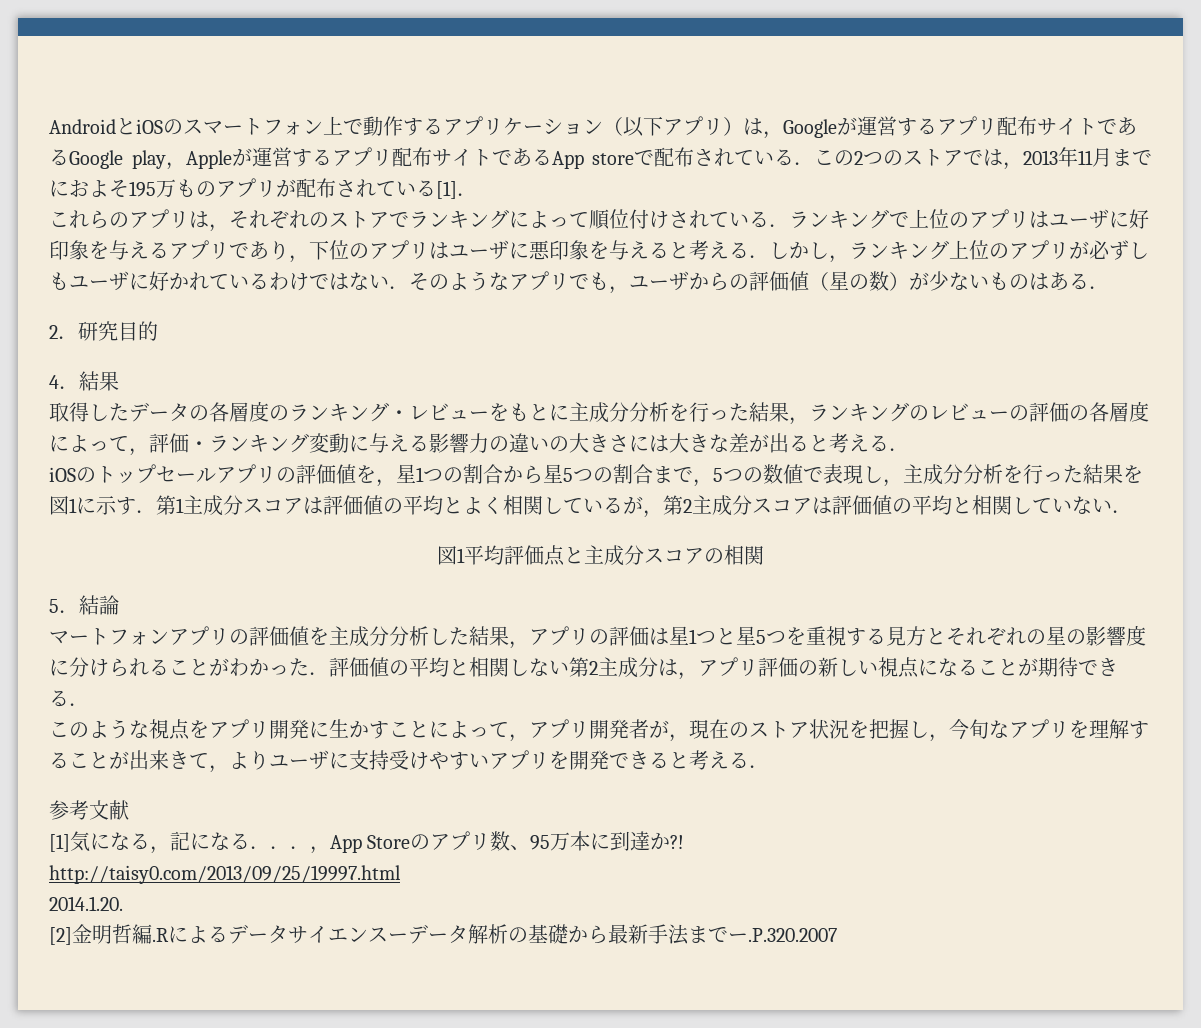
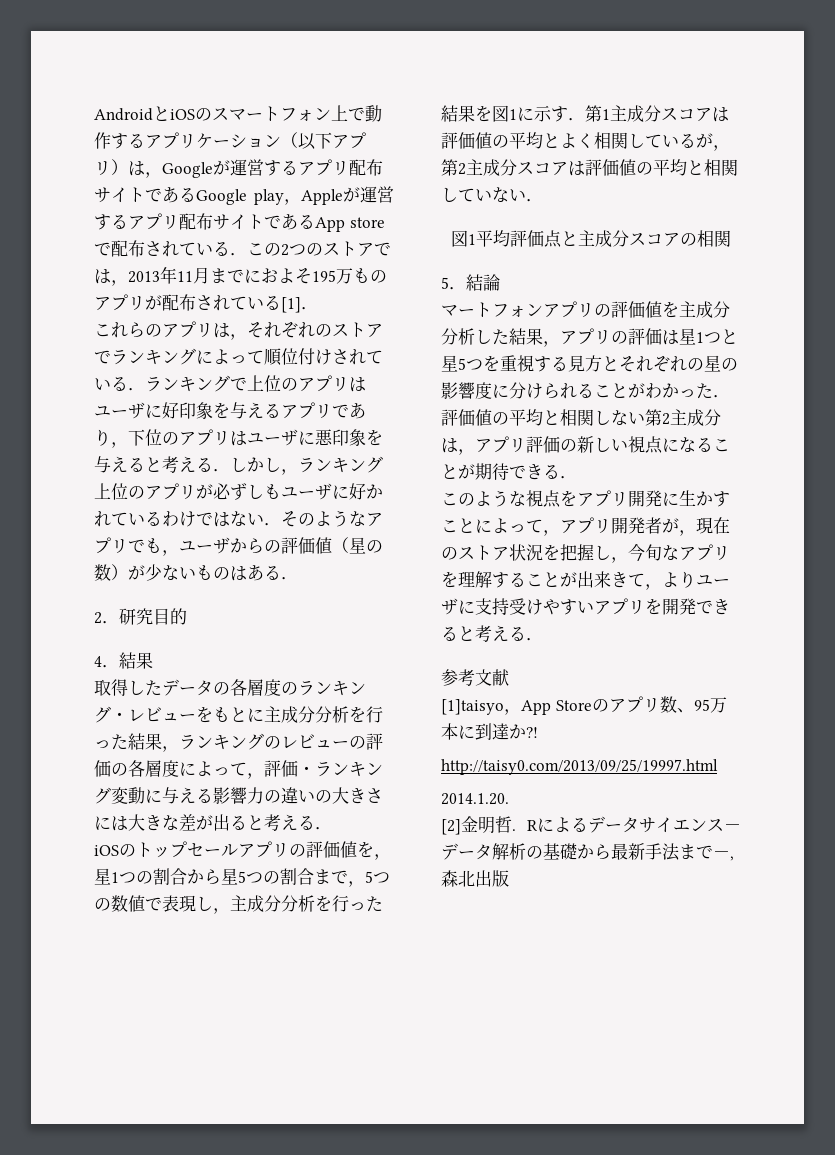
- [1]気になる，記になる．．．，App Storeのアプリ数、95万本に到達か?!
+ [1]taisyo，App Storeのアプリ数、95万本に到達か?!
- [2]金明哲編.Rによるデータサイエンスーデータ解析の基礎から最新手法までー.P.320.2007
+ [2]金明哲. Rによるデータサイエンス－データ解析の基礎から最新手法まで－,森北出版

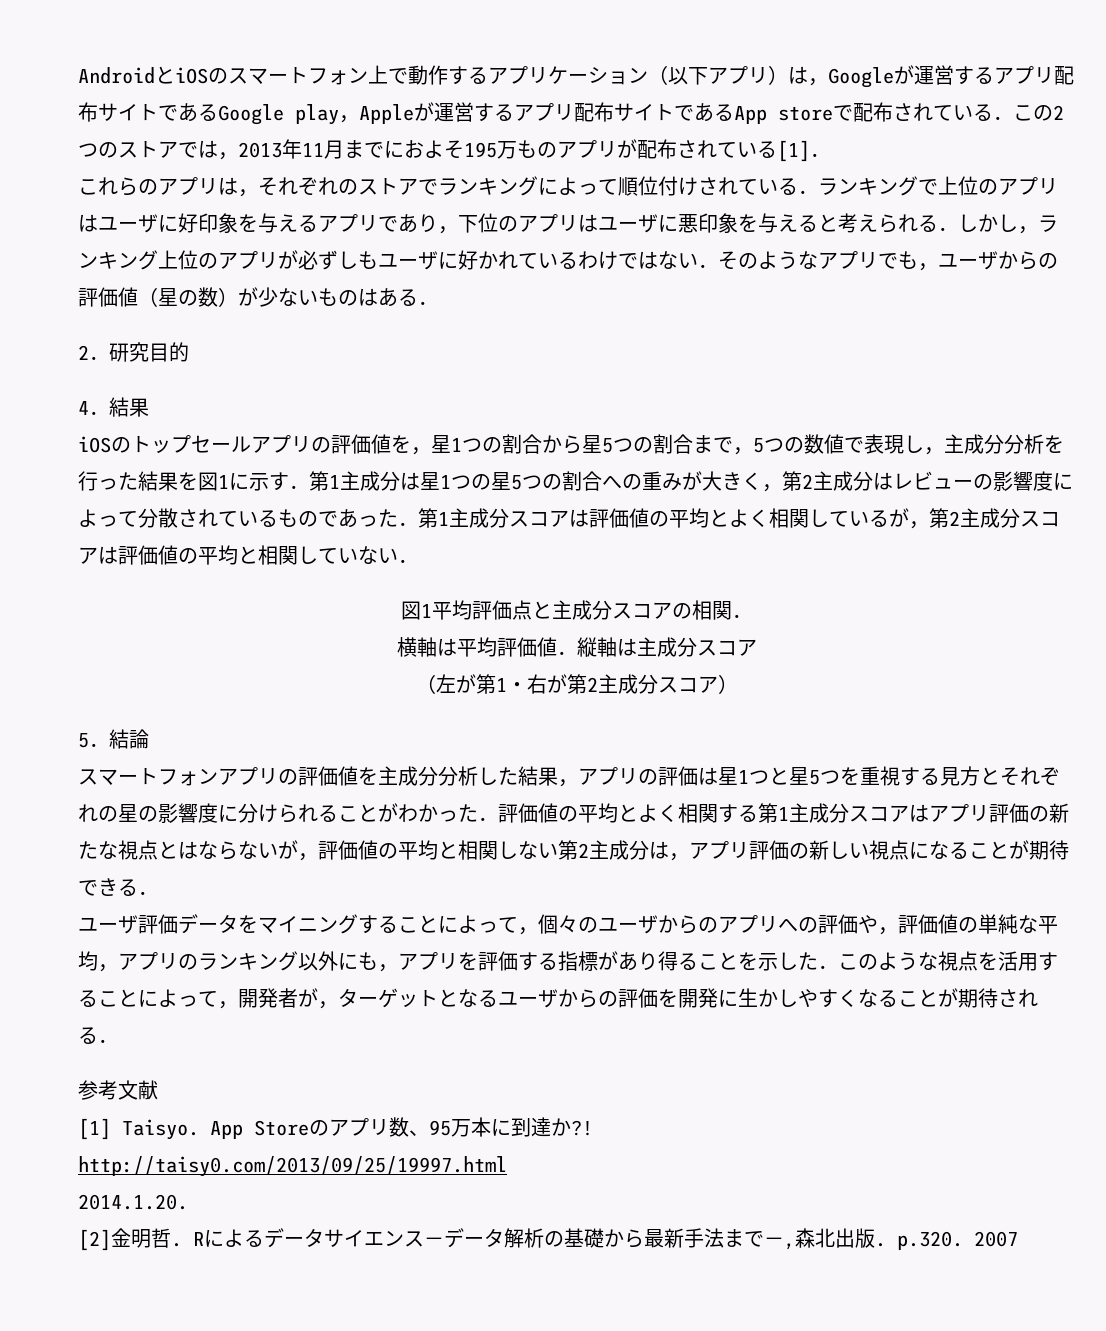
- これらのアプリは，それぞれのストアでランキングによって順位付けされている．ランキングで上位のアプリはユーザに好印象を与えるアプリであり，下位のアプリはユーザに悪印象を与えると考える．しかし，ランキング上位のアプリが必ずしもユーザに好かれているわけではない．そのようなアプリでも，ユーザからの評価値（星の数）が少ないものはある．
+ これらのアプリは，それぞれのストアでランキングによって順位付けされている．ランキングで上位のアプリはユーザに好印象を与えるアプリであり，下位のアプリはユーザに悪印象を与えると考えられる．しかし，ランキング上位のアプリが必ずしもユーザに好かれているわけではない．そのようなアプリでも，ユーザからの評価値（星の数）が少ないものはある．
- 取得したデータの各層度のランキング・レビューをもとに主成分分析を行った結果，ランキングのレビューの評価の各層度によって，評価・ランキング変動に与える影響力の違いの大きさには大きな差が出ると考える．
- iOSのトップセールアプリの評価値を，星1つの割合から星5つの割合まで，5つの数値で表現し，主成分分析を行った結果を図1に示す．第1主成分スコアは評価値の平均とよく相関しているが，第2主成分スコアは評価値の平均と相関していない．
+ iOSのトップセールアプリの評価値を，星1つの割合から星5つの割合まで，5つの数値で表現し，主成分分析を行った結果を図1に示す．第1主成分は星1つの星5つの割合への重みが大きく，第2主成分はレビューの影響度によって分散されているものであった．第1主成分スコアは評価値の平均とよく相関しているが，第2主成分スコアは評価値の平均と相関していない．
- 図1平均評価点と主成分スコアの相関
+ 図1平均評価点と主成分スコアの相関．
+ 横軸は平均評価値．縦軸は主成分スコア
+ （左が第1・右が第2主成分スコア）
- マートフォンアプリの評価値を主成分分析した結果，アプリの評価は星1つと星5つを重視する見方とそれぞれの星の影響度に分けられることがわかった．評価値の平均と相関しない第2主成分は，アプリ評価の新しい視点になることが期待できる．
+ スマートフォンアプリの評価値を主成分分析した結果，アプリの評価は星1つと星5つを重視する見方とそれぞれの星の影響度に分けられることがわかった．評価値の平均とよく相関する第1主成分スコアはアプリ評価の新たな視点とはならないが，評価値の平均と相関しない第2主成分は，アプリ評価の新しい視点になることが期待できる．
- このような視点をアプリ開発に生かすことによって，アプリ開発者が，現在のストア状況を把握し，今旬なアプリを理解することが出来きて，よりユーザに支持受けやすいアプリを開発できると考える．
+ ユーザ評価データをマイニングすることによって，個々のユーザからのアプリへの評価や，評価値の単純な平均，アプリのランキング以外にも，アプリを評価する指標があり得ることを示した．このような視点を活用することによって，開発者が，ターゲットとなるユーザからの評価を開発に生かしやすくなることが期待される．
- [1]taisyo，App Storeのアプリ数、95万本に到達か?!
+ [1] Taisyo. App Storeのアプリ数、95万本に到達か?!
- Rによるデータサイエンス－データ解析の基礎から最新手法まで－,森北出版
+ Rによるデータサイエンス－データ解析の基礎から最新手法まで－,森北出版. p.320. 2007

